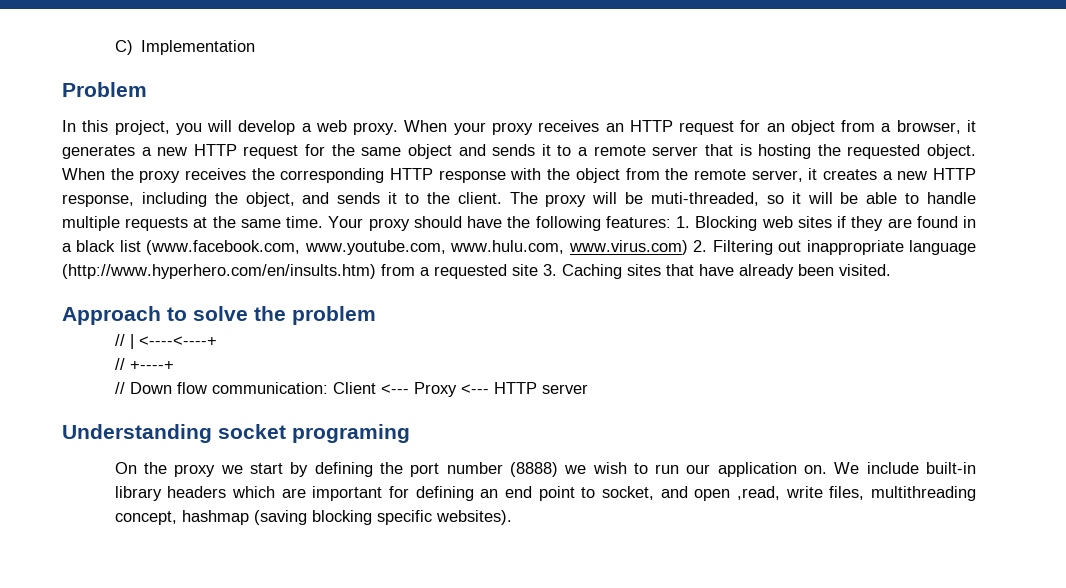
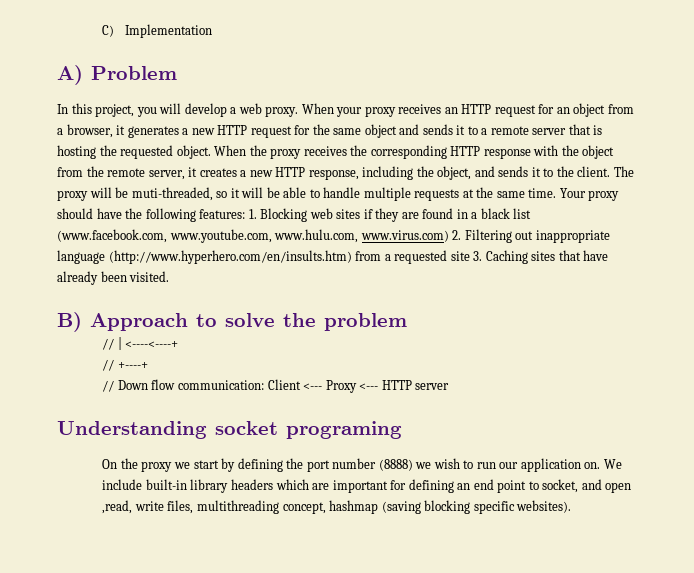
- Problem
+ A) Problem
- Approach to solve the problem
+ B) Approach to solve the problem

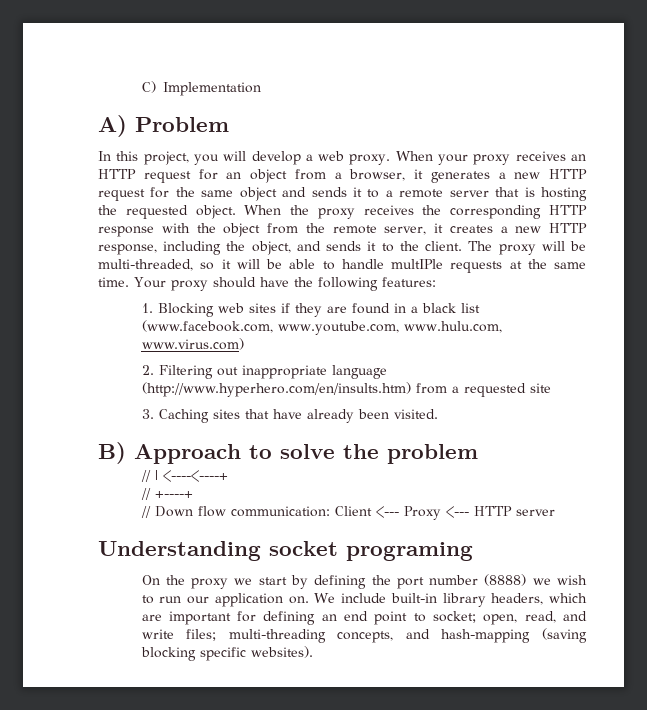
- The proxy will be muti-threaded, so it will be able to handle multiple requests at the same time.
+ The proxy will be multi-threaded, so it will be able to handle multIPle requests at the same time.
- Your proxy should have the following features: 1. Blocking web sites if they are found in a black list (www.facebook.com, www.youtube.com, www.hulu.com, www.virus.com) 2. Filtering out inappropriate language (http://www.hyperhero.com/en/insults.htm) from a requested site 3. Caching sites that have already been visited.
+ Your proxy should have the following features:
+ 1. Blocking web sites if they are found in a black list (www.facebook.com, www.youtube.com, www.hulu.com, www.virus.com)
+ 2. Filtering out inappropriate language (http://www.hyperhero.com/en/insults.htm) from a requested site
+ 3. Caching sites that have already been visited.
- We include built-in library headers which are important for defining an end point to socket, and open ,read, write files, multithreading concept, hashmap (saving blocking specific websites).
+ We include built-in library headers, which are important for defining an end point to socket; open, read, and write files; multi-threading concepts, and hash-mapping (saving blocking specific websites).

